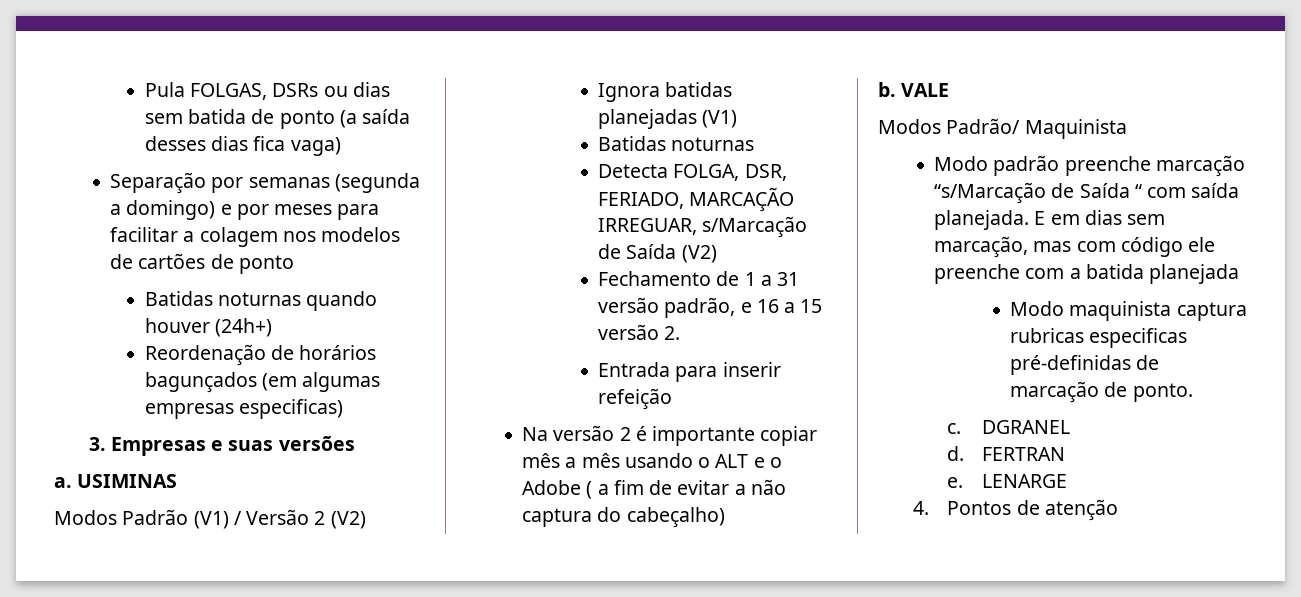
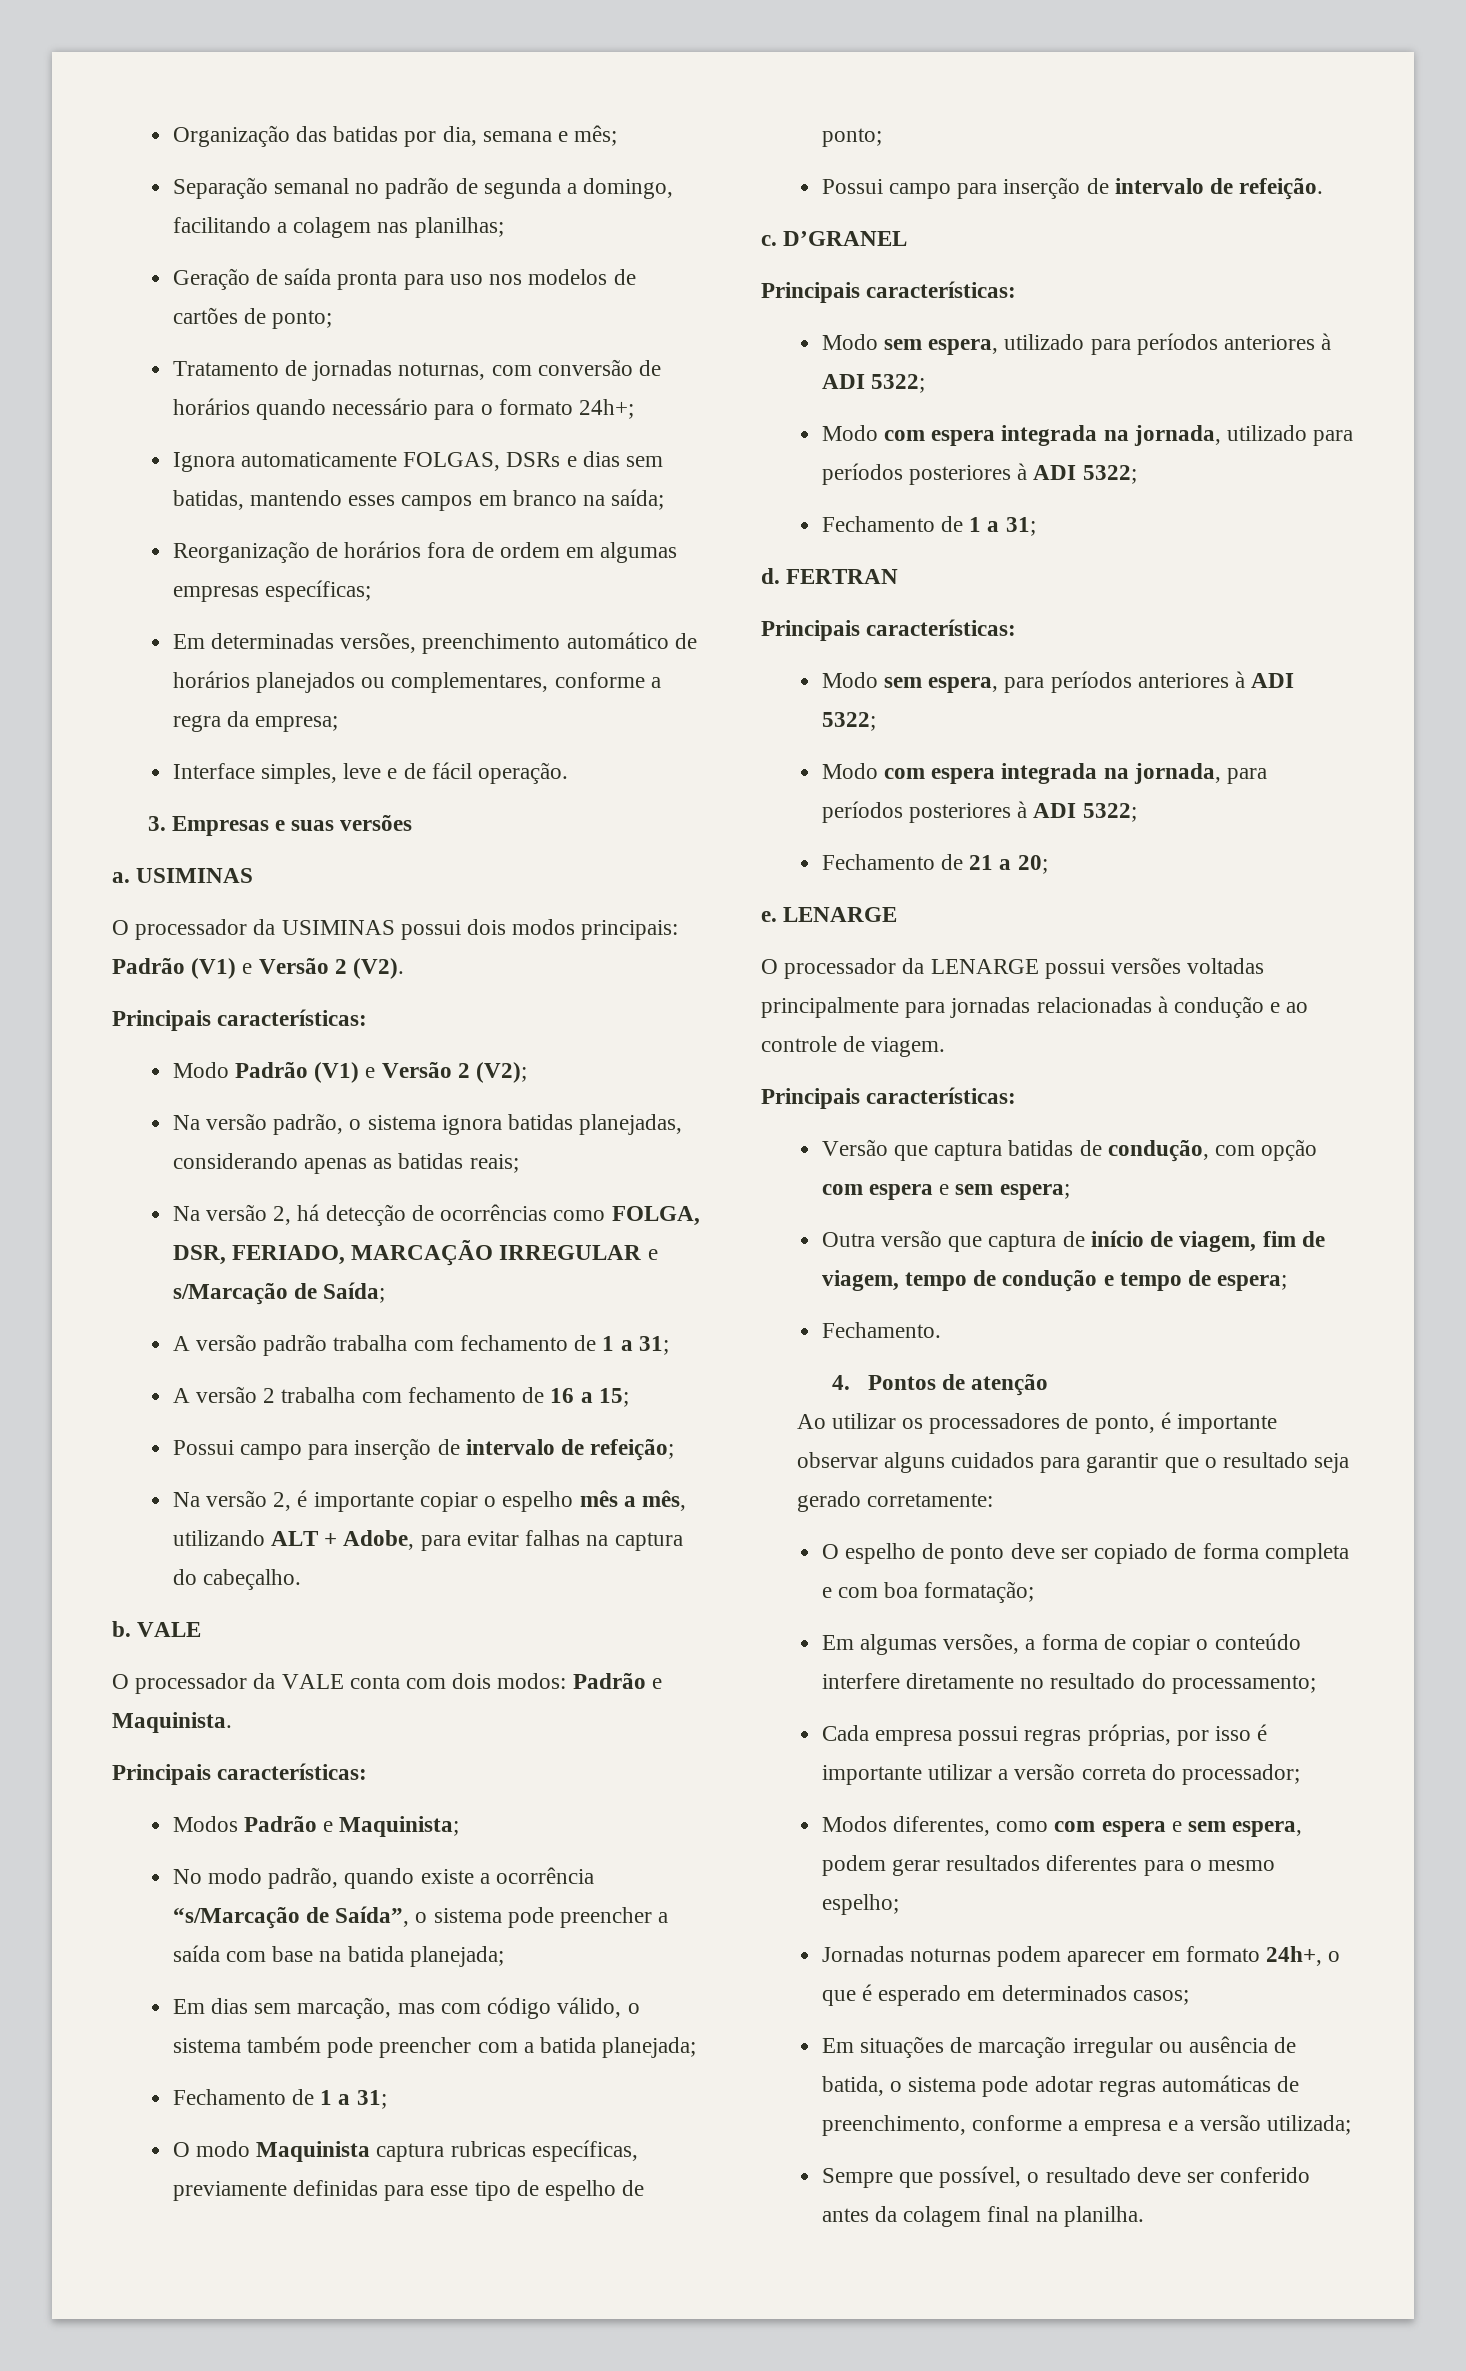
- Pula FOLGAS, DSRs ou dias sem batida de ponto (a saída desses dias fica vaga)
- Separação por semanas (segunda a domingo) e por meses para facilitar a colagem nos modelos de cartões de ponto
- Batidas noturnas quando houver (24h+)
- Reordenação de horários bagunçados (em algumas empresas especificas)
+ Organização das batidas por dia, semana e mês;
+ Separação semanal no padrão de segunda a domingo, facilitando a colagem nas planilhas;
+ Geração de saída pronta para uso nos modelos de cartões de ponto;
+ Tratamento de jornadas noturnas, com conversão de horários quando necessário para o formato 24h+;
+ Ignora automaticamente FOLGAS, DSRs e dias sem batidas, mantendo esses campos em branco na saída;
+ Reorganização de horários fora de ordem em algumas empresas específicas;
+ Em determinadas versões, preenchimento automático de horários planejados ou complementares, conforme a regra da empresa;
+ Interface simples, leve e de fácil operação.
- Modos Padrão (V1) / Versão 2 (V2)
- Ignora batidas planejadas (V1)
- Batidas noturnas
- Detecta FOLGA, DSR, FERIADO, MARCAÇÃO IRREGUAR, s/Marcação de Saída (V2)
- Fechamento de 1 a 31 versão padrão, e 16 a 15 versão 2.
- Entrada para inserir refeição
- Na versão 2 é importante copiar mês a mês usando o ALT e o Adobe ( a fim de evitar a não captura do cabeçalho)
+ O processador da USIMINAS possui dois modos principais: Padrão (V1) e Versão 2 (V2).
+ Principais características:
+ Modo Padrão (V1) e Versão 2 (V2);
+ Na versão padrão, o sistema ignora batidas planejadas, considerando apenas as batidas reais;
+ Na versão 2, há detecção de ocorrências como FOLGA, DSR, FERIADO, MARCAÇÃO IRREGULAR e s/Marcação de Saída;
+ A versão padrão trabalha com fechamento de 1 a 31;
+ A versão 2 trabalha com fechamento de 16 a 15;
+ Possui campo para inserção de intervalo de refeição;
+ Na versão 2, é importante copiar o espelho mês a mês, utilizando ALT + Adobe, para evitar falhas na captura do cabeçalho.
- Modos Padrão/ Maquinista
- Modo padrão preenche marcação “s/Marcação de Saída “ com saída planejada. E em dias sem marcação, mas com código ele preenche com a batida planejada
- Modo maquinista captura rubricas especificas pré-definidas de marcação de ponto.
- c. DGRANEL
+ O processador da VALE conta com dois modos: Padrão e Maquinista.
+ Principais características:
+ Modos Padrão e Maquinista;
+ No modo padrão, quando existe a ocorrência “s/Marcação de Saída”, o sistema pode preencher a saída com base na batida planejada;
+ Em dias sem marcação, mas com código válido, o sistema também pode preencher com a batida planejada;
+ Fechamento de 1 a 31;
+ O modo Maquinista captura rubricas específicas, previamente definidas para esse tipo de espelho de ponto;
+ Possui campo para inserção de intervalo de refeição.
+ c. D’GRANEL
+ Principais características:
+ Modo sem espera, utilizado para períodos anteriores à ADI 5322;
+ Modo com espera integrada na jornada, utilizado para períodos posteriores à ADI 5322;
+ Fechamento de 1 a 31;
  d. FERTRAN
+ Principais características:
+ Modo sem espera, para períodos anteriores à ADI 5322;
+ Modo com espera integrada na jornada, para períodos posteriores à ADI 5322;
+ Fechamento de 21 a 20;
  e. LENARGE
+ O processador da LENARGE possui versões voltadas principalmente para jornadas relacionadas à condução e ao controle de viagem.
+ Principais características:
+ Versão que captura batidas de condução, com opção com espera e sem espera;
+ Outra versão que captura de início de viagem, fim de viagem, tempo de condução e tempo de espera;
+ Fechamento.
  4. Pontos de atenção
+ Ao utilizar os processadores de ponto, é importante observar alguns cuidados para garantir que o resultado seja gerado corretamente:
+ O espelho de ponto deve ser copiado de forma completa e com boa formatação;
+ Em algumas versões, a forma de copiar o conteúdo interfere diretamente no resultado do processamento;
+ Cada empresa possui regras próprias, por isso é importante utilizar a versão correta do processador;
+ Modos diferentes, como com espera e sem espera, podem gerar resultados diferentes para o mesmo espelho;
+ Jornadas noturnas podem aparecer em formato 24h+, o que é esperado em determinados casos;
+ Em situações de marcação irregular ou ausência de batida, o sistema pode adotar regras automáticas de preenchimento, conforme a empresa e a versão utilizada;
+ Sempre que possível, o resultado deve ser conferido antes da colagem final na planilha.

